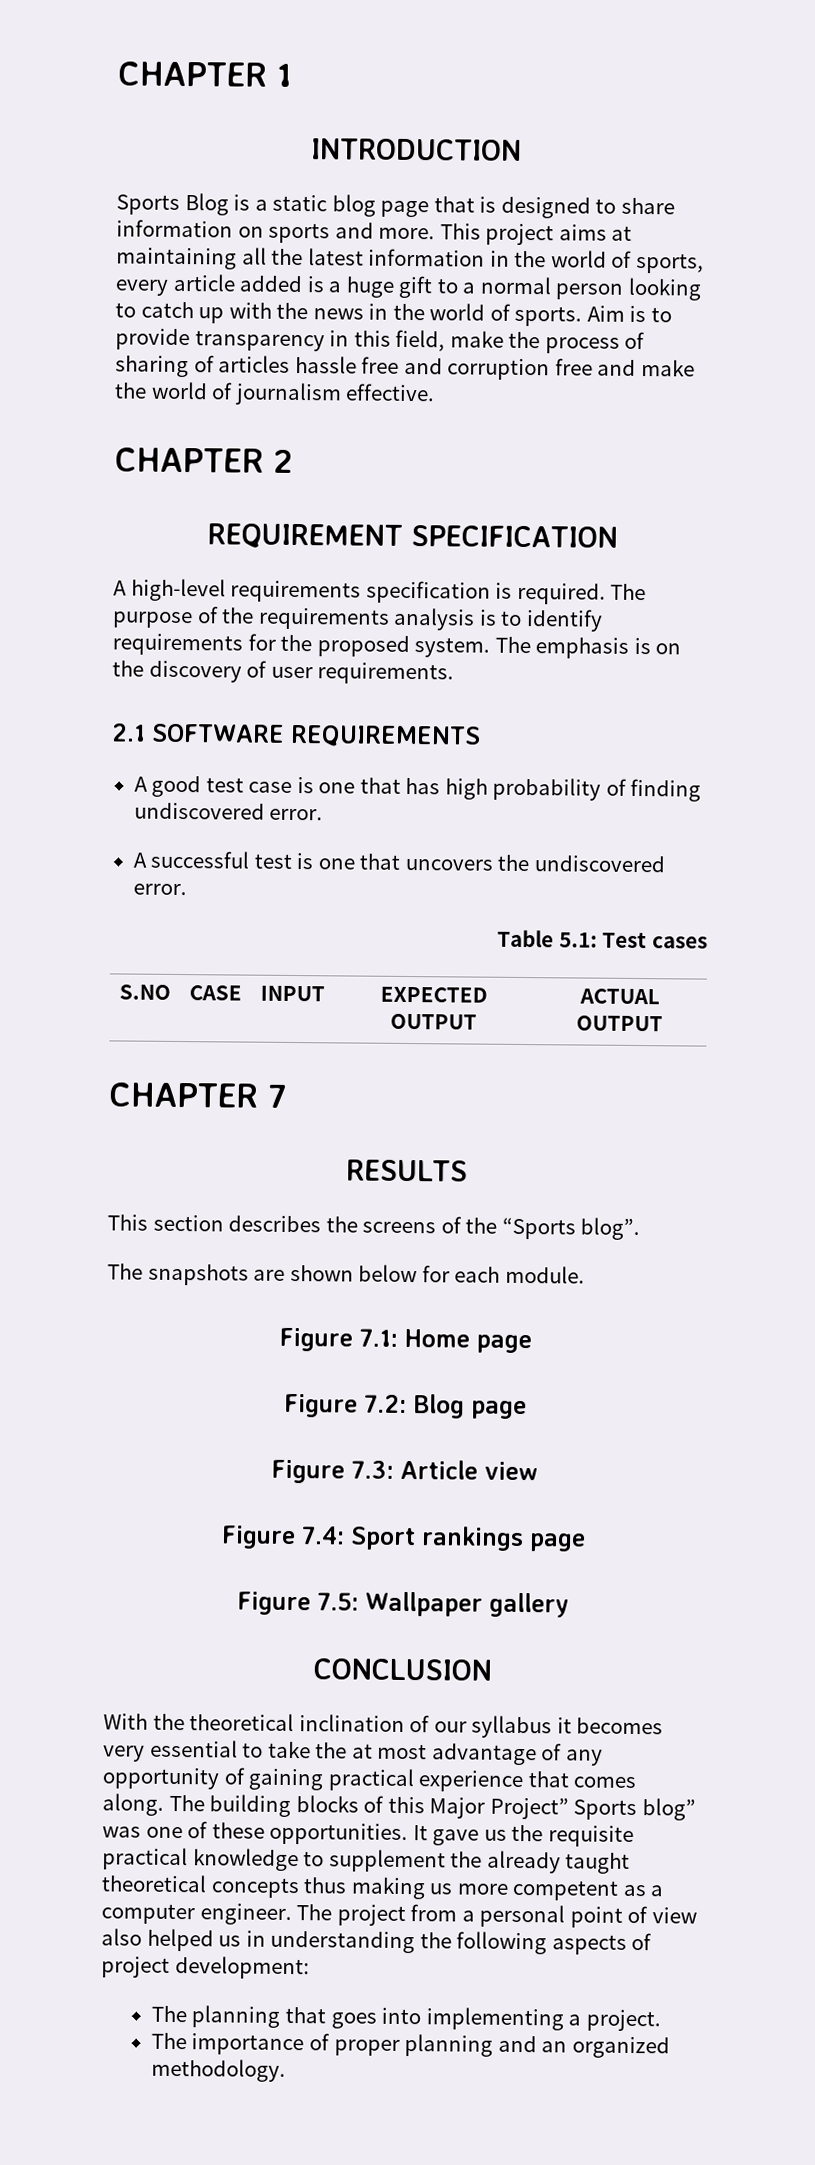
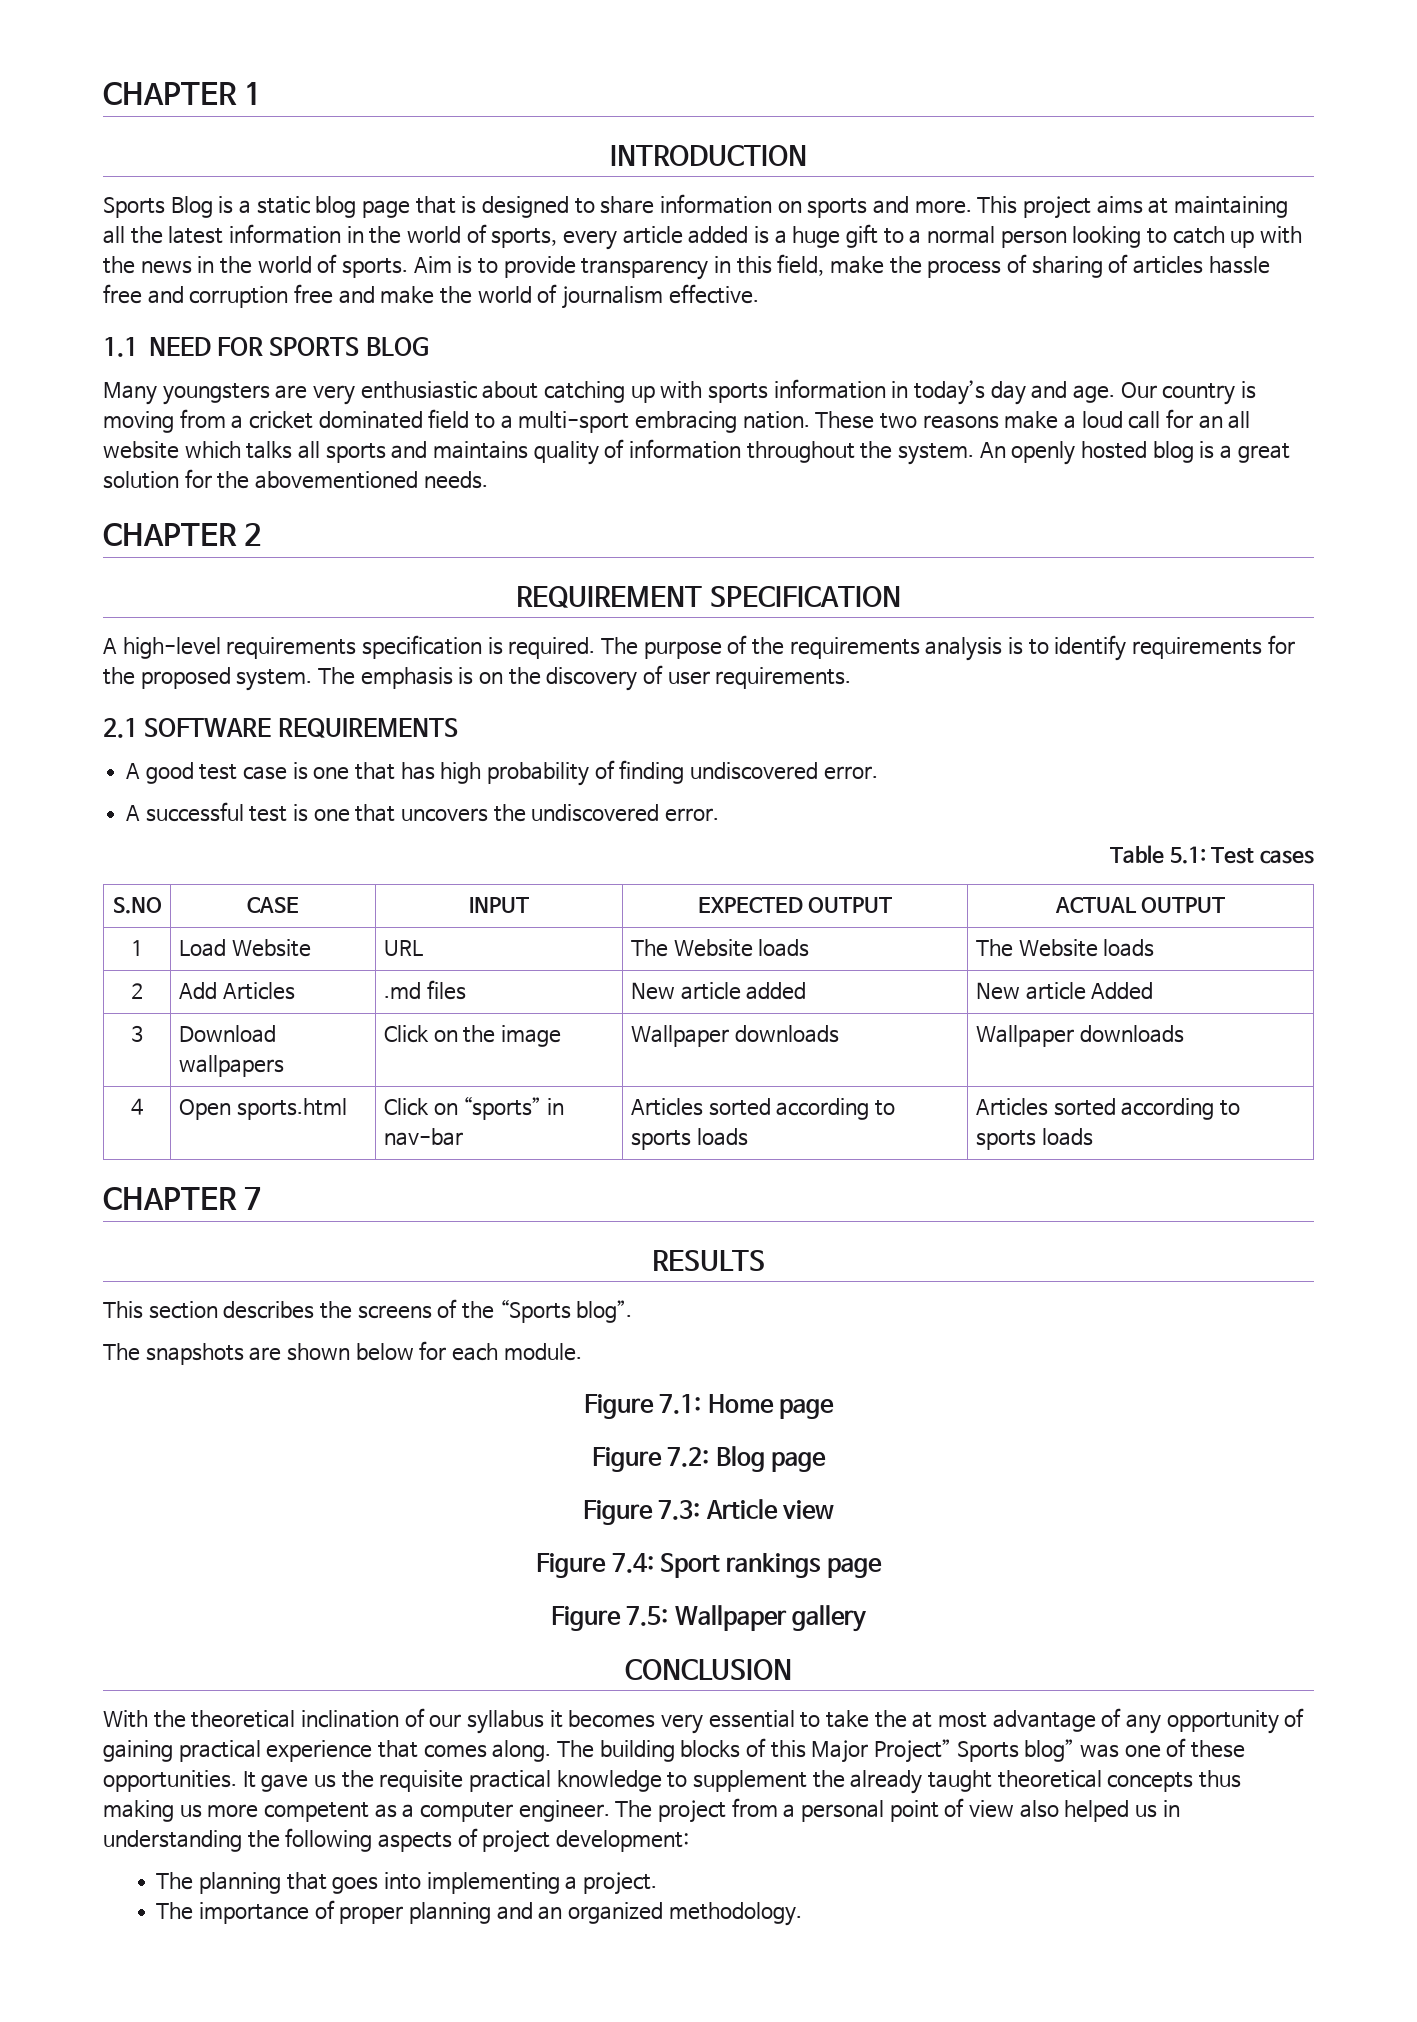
+ 1.1 NEED FOR SPORTS BLOG
+ Many youngsters are very enthusiastic about catching up with sports information in today’s day and age. Our country is moving from a cricket dominated field to a multi-sport embracing nation. These two reasons make a loud call for an all website which talks all sports and maintains quality of information throughout the system. An openly hosted blog is a great solution for the abovementioned needs.
+ 1 | Load Website | URL | The Website loads | The Website loads
+ 2 | Add Articles | .md files | New article added | New article Added
+ 3 | Download wallpapers | Click on the image | Wallpaper downloads | Wallpaper downloads
+ 4 | Open sports.html | Click on “sports” in nav-bar | Articles sorted according to sports loads | Articles sorted according to sports loads

